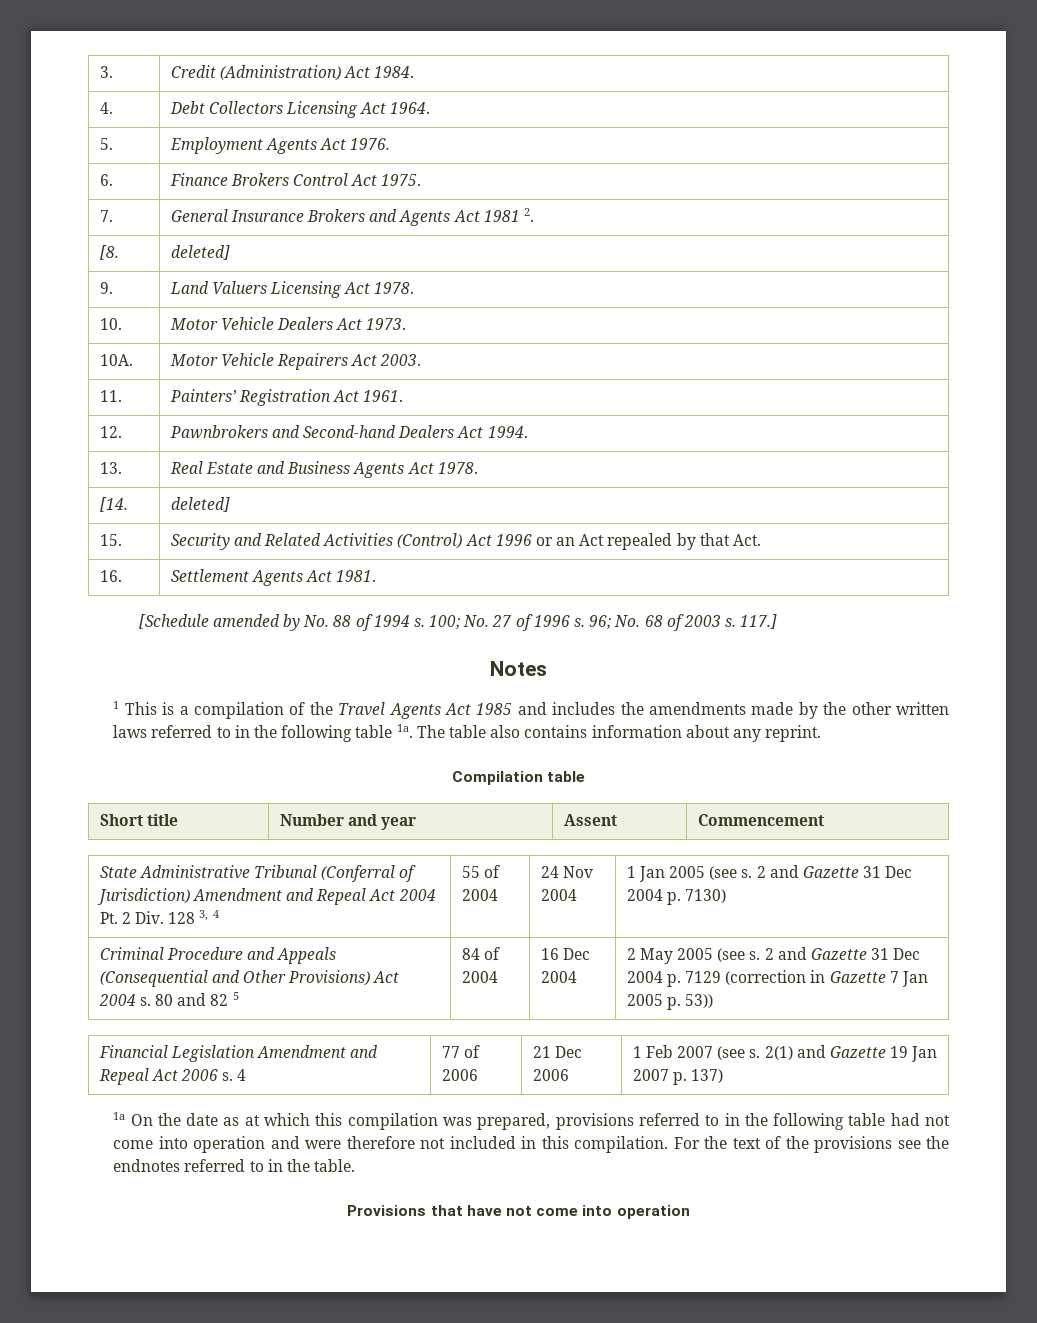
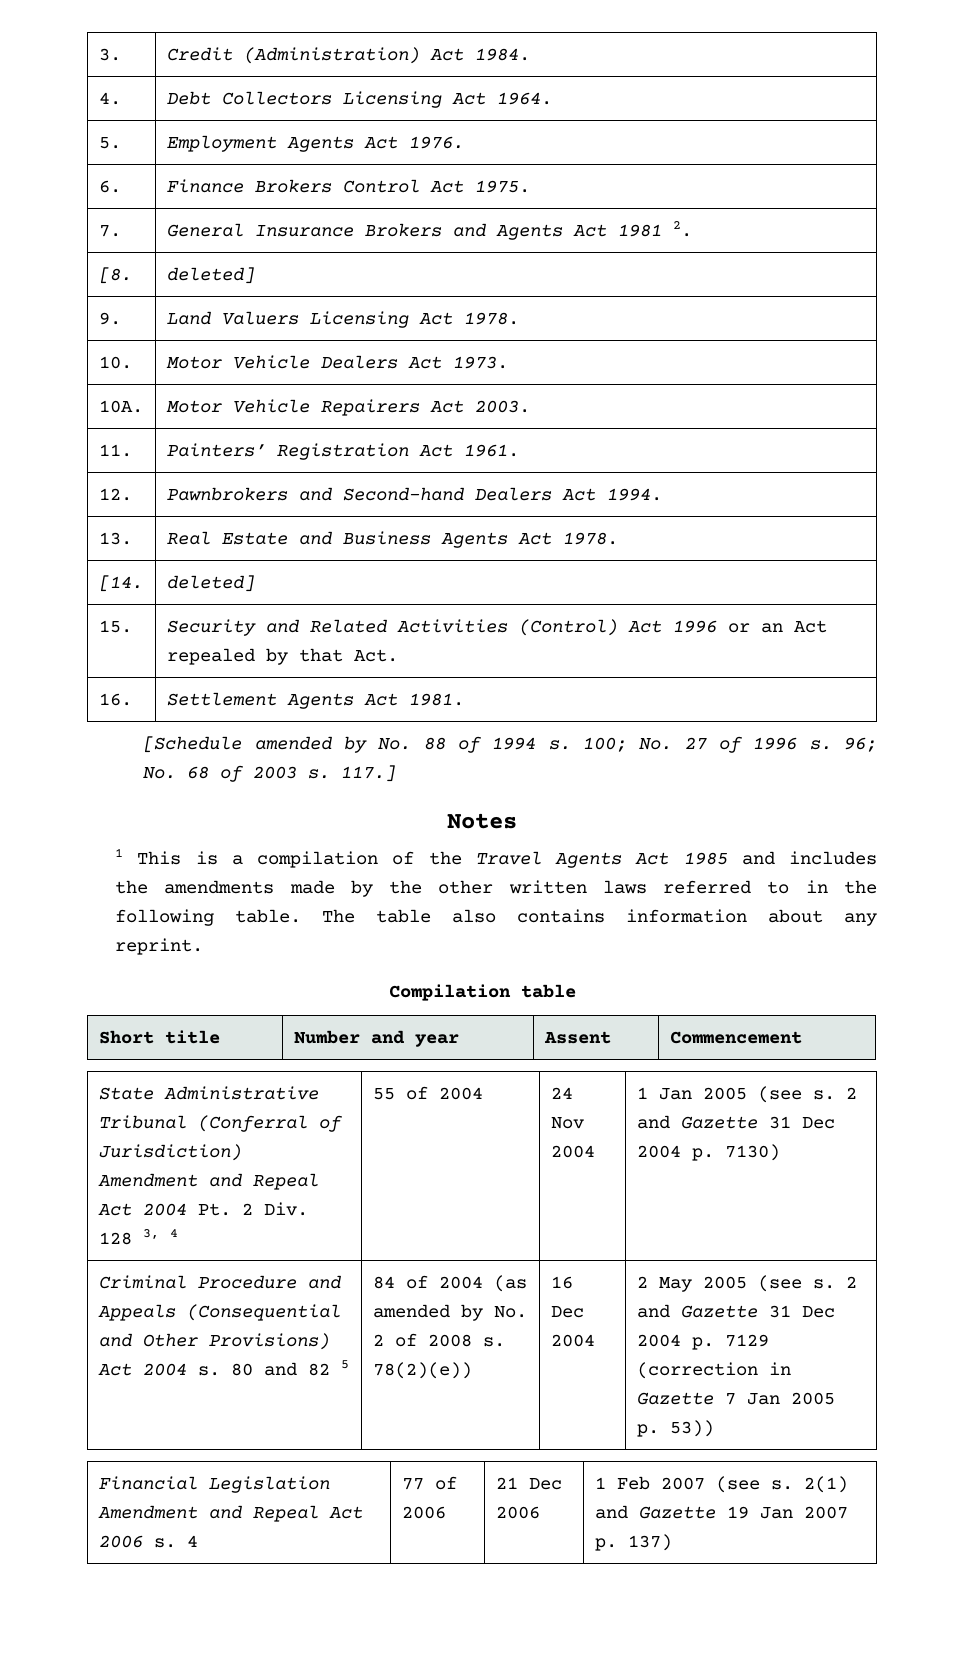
- 1 This is a compilation of the Travel Agents Act 1985 and includes the amendments made by the other written laws referred to in the following table 1a.
+ 1 This is a compilation of the Travel Agents Act 1985 and includes the amendments made by the other written laws referred to in the following table.
- 84 of 2004
+ 84 of 2004 (as amended by No. 2 of 2008 s. 78(2)(e))
- 1a On the date as at which this compilation was prepared, provisions referred to in the following table had not come into operation and were therefore not included in this compilation. For the text of the provisions see the endnotes referred to in the table.
- Provisions that have not come into operation

